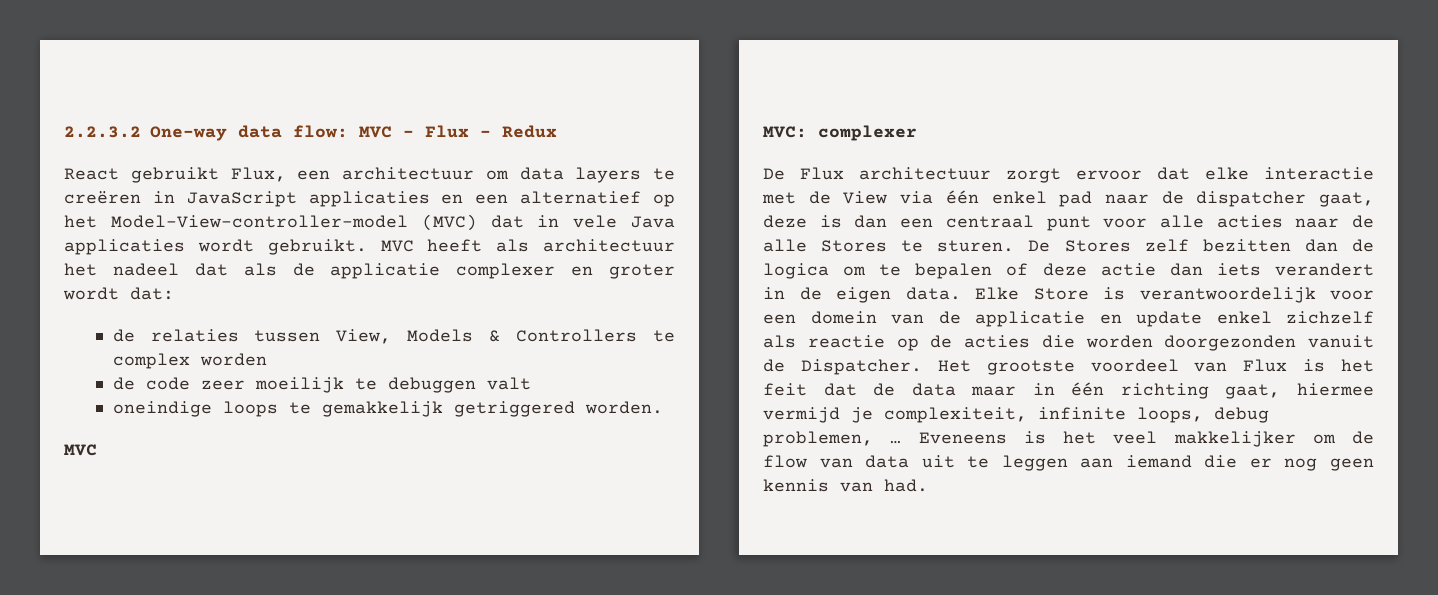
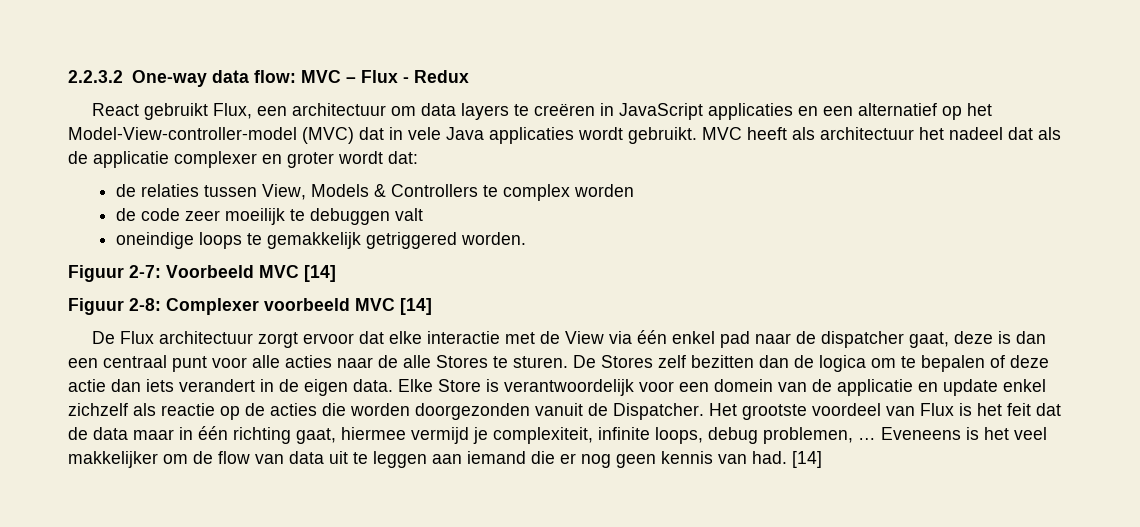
  oneindige loops te gemakkelijk getriggered worden.
- MVC
- MVC: complexer
+ Figuur 2-7: Voorbeeld MVC [14]
+ Figuur 2-8: Complexer voorbeeld MVC [14]
- Eveneens is het veel makkelijker om de flow van data uit te leggen aan iemand die er nog geen kennis van had.
+ Eveneens is het veel makkelijker om de flow van data uit te leggen aan iemand die er nog geen kennis van had. [14]

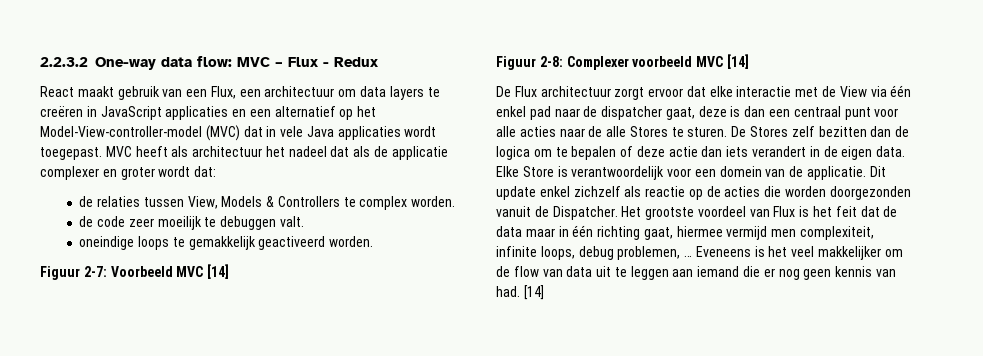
- React gebruikt Flux, een architectuur om data layers te creëren in JavaScript applicaties en een alternatief op het Model-View-controller-model (MVC) dat in vele Java applicaties wordt gebruikt.
+ React maakt gebruik van een Flux, een architectuur om data layers te creëren in JavaScript applicaties en een alternatief op het Model-View-controller-model (MVC) dat in vele Java applicaties wordt toegepast.
- de relaties tussen View, Models & Controllers te complex worden
+ de relaties tussen View, Models & Controllers te complex worden.
- de code zeer moeilijk te debuggen valt
+ de code zeer moeilijk te debuggen valt.
- oneindige loops te gemakkelijk getriggered worden.
+ oneindige loops te gemakkelijk geactiveerd worden.
- Elke Store is verantwoordelijk voor een domein van de applicatie en update enkel zichzelf als reactie op de acties die worden doorgezonden vanuit de Dispatcher.
+ Elke Store is verantwoordelijk voor een domein van de applicatie. Dit update enkel zichzelf als reactie op de acties die worden doorgezonden vanuit de Dispatcher.
- Het grootste voordeel van Flux is het feit dat de data maar in één richting gaat, hiermee vermijd je complexiteit, infinite loops, debug problemen, …
+ Het grootste voordeel van Flux is het feit dat de data maar in één richting gaat, hiermee vermijd men complexiteit, infinite loops, debug problemen, …

